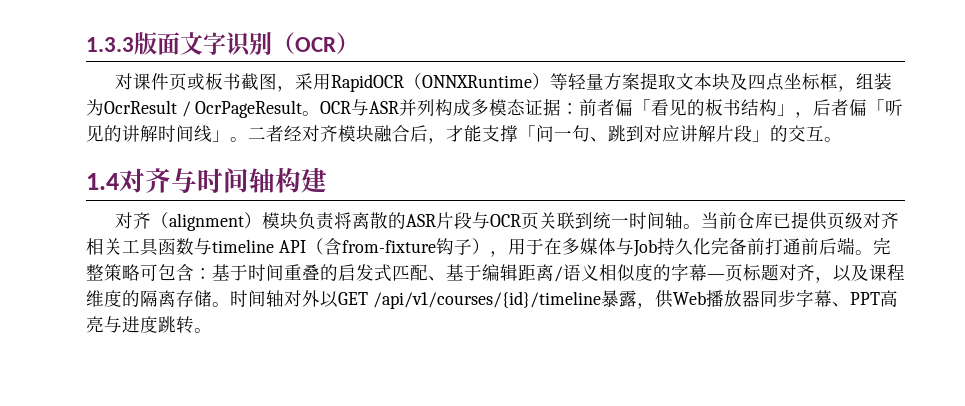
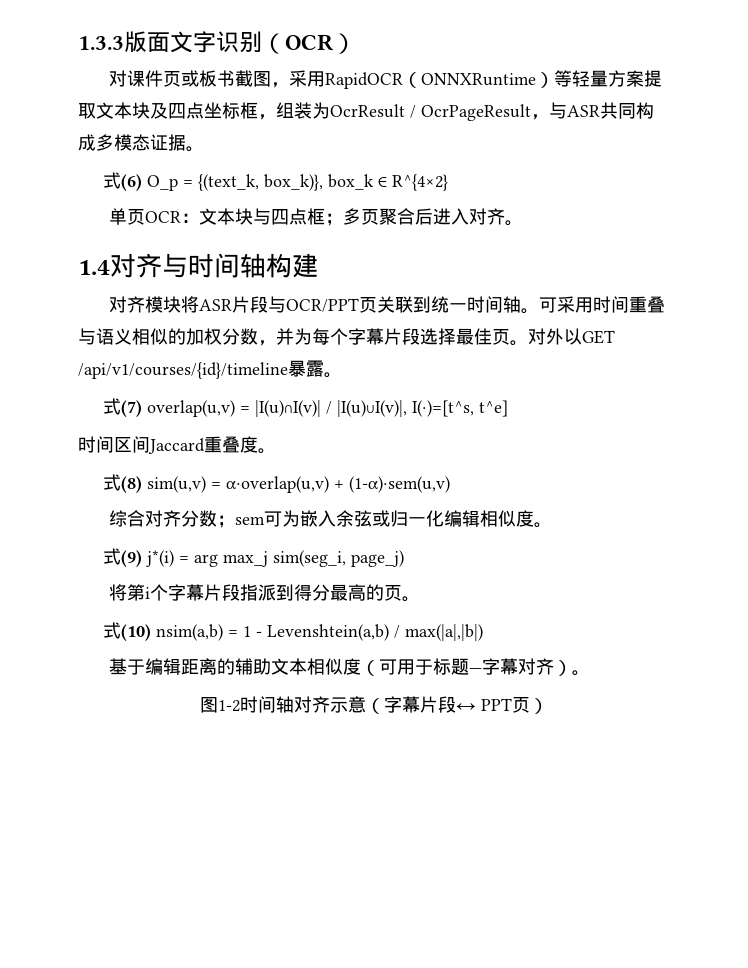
- 对课件页或板书截图，采用RapidOCR（ONNXRuntime）等轻量方案提取文本块及四点坐标框，组装为OcrResult / OcrPageResult。OCR与ASR并列构成多模态证据：前者偏「看见的板书结构」，后者偏「听见的讲解时间线」。二者经对齐模块融合后，才能支撑「问一句、跳到对应讲解片段」的交互。
+ 对课件页或板书截图，采用RapidOCR（ONNXRuntime）等轻量方案提取文本块及四点坐标框，组装为OcrResult / OcrPageResult，与ASR共同构成多模态证据。
+ 式(6) O_p = {(text_k, box_k)}, box_k ∈ R^{4×2}
+ 单页OCR：文本块与四点框；多页聚合后进入对齐。
- 对齐（alignment）模块负责将离散的ASR片段与OCR页关联到统一时间轴。
+ 对齐模块将ASR片段与OCR/PPT页关联到统一时间轴。
- 当前仓库已提供页级对齐相关工具函数与timeline API（含from-fixture钩子），用于在多媒体与Job持久化完备前打通前后端。完整策略可包含：基于时间重叠的启发式匹配、基于编辑距离/语义相似度的字幕—页标题对齐，以及课程维度的隔离存储。时间轴对外以GET /api/v1/courses/{id}/timeline暴露，供Web播放器同步字幕、PPT高亮与进度跳转。
+ 可采用时间重叠与语义相似的加权分数，并为每个字幕片段选择最佳页。对外以GET /api/v1/courses/{id}/timeline暴露。
+ 式(7) overlap(u,v) = |I(u)∩I(v)| / |I(u)∪I(v)|, I(·)=[t^s, t^e]
+ 时间区间Jaccard重叠度。
+ 式(8) sim(u,v) = α·overlap(u,v) + (1-α)·sem(u,v)
+ 综合对齐分数；sem可为嵌入余弦或归一化编辑相似度。
+ 式(9) j*(i) = arg max_j sim(seg_i, page_j)
+ 将第i个字幕片段指派到得分最高的页。
+ 式(10) nsim(a,b) = 1 - Levenshtein(a,b) / max(|a|,|b|)
+ 基于编辑距离的辅助文本相似度（可用于标题—字幕对齐）。
+ 图1-2时间轴对齐示意（字幕片段↔ PPT页）

